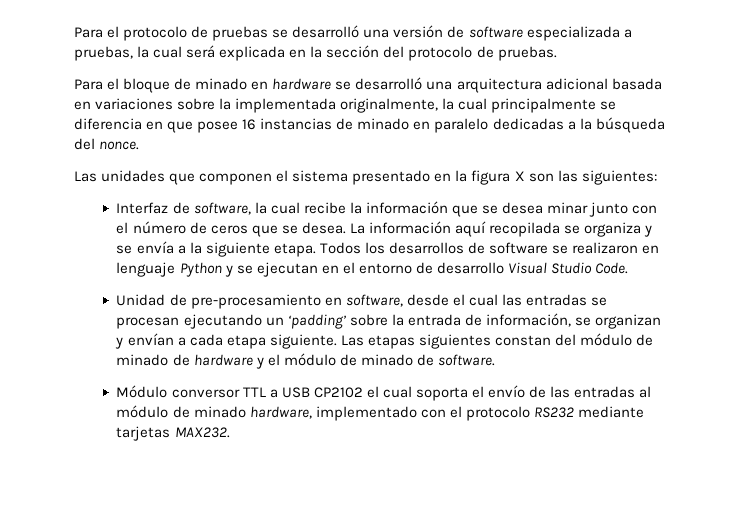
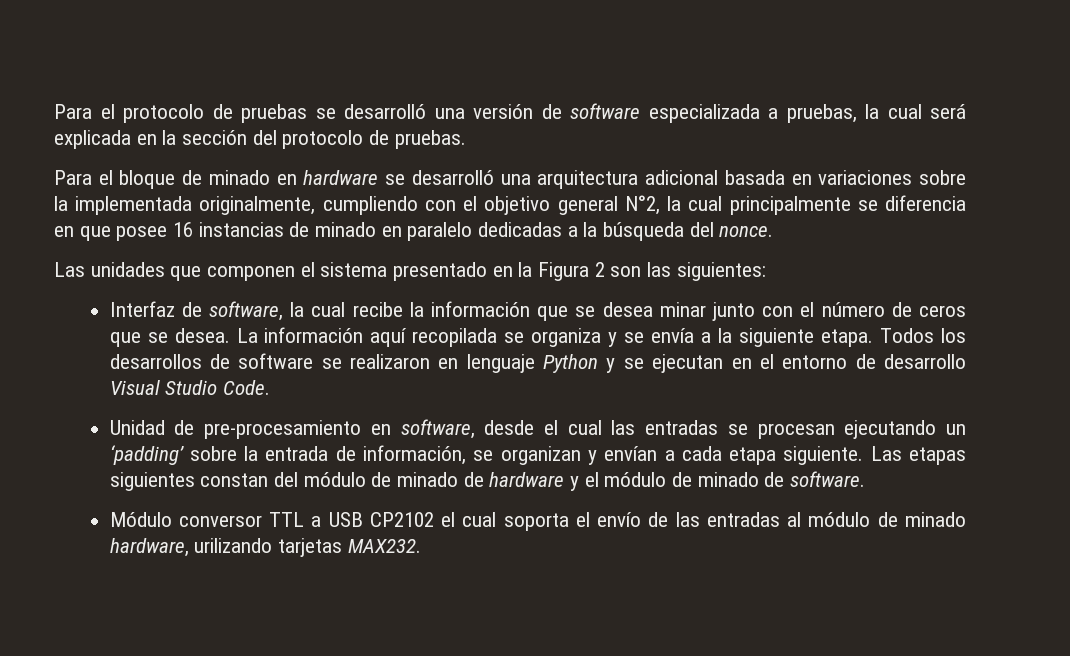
- Para el bloque de minado en hardware se desarrolló una arquitectura adicional basada en variaciones sobre la implementada originalmente, la cual principalmente se diferencia en que posee 16 instancias de minado en paralelo dedicadas a la búsqueda del nonce.
+ Para el bloque de minado en hardware se desarrolló una arquitectura adicional basada en variaciones sobre la implementada originalmente, cumpliendo con el objetivo general N°2, la cual principalmente se diferencia en que posee 16 instancias de minado en paralelo dedicadas a la búsqueda del nonce.
- Las unidades que componen el sistema presentado en la figura X son las siguientes:
+ Las unidades que componen el sistema presentado en la Figura 2 son las siguientes:
- Módulo conversor TTL a USB CP2102 el cual soporta el envío de las entradas al módulo de minado hardware, implementado con el protocolo RS232 mediante tarjetas MAX232.
+ Módulo conversor TTL a USB CP2102 el cual soporta el envío de las entradas al módulo de minado hardware, urilizando tarjetas MAX232.

